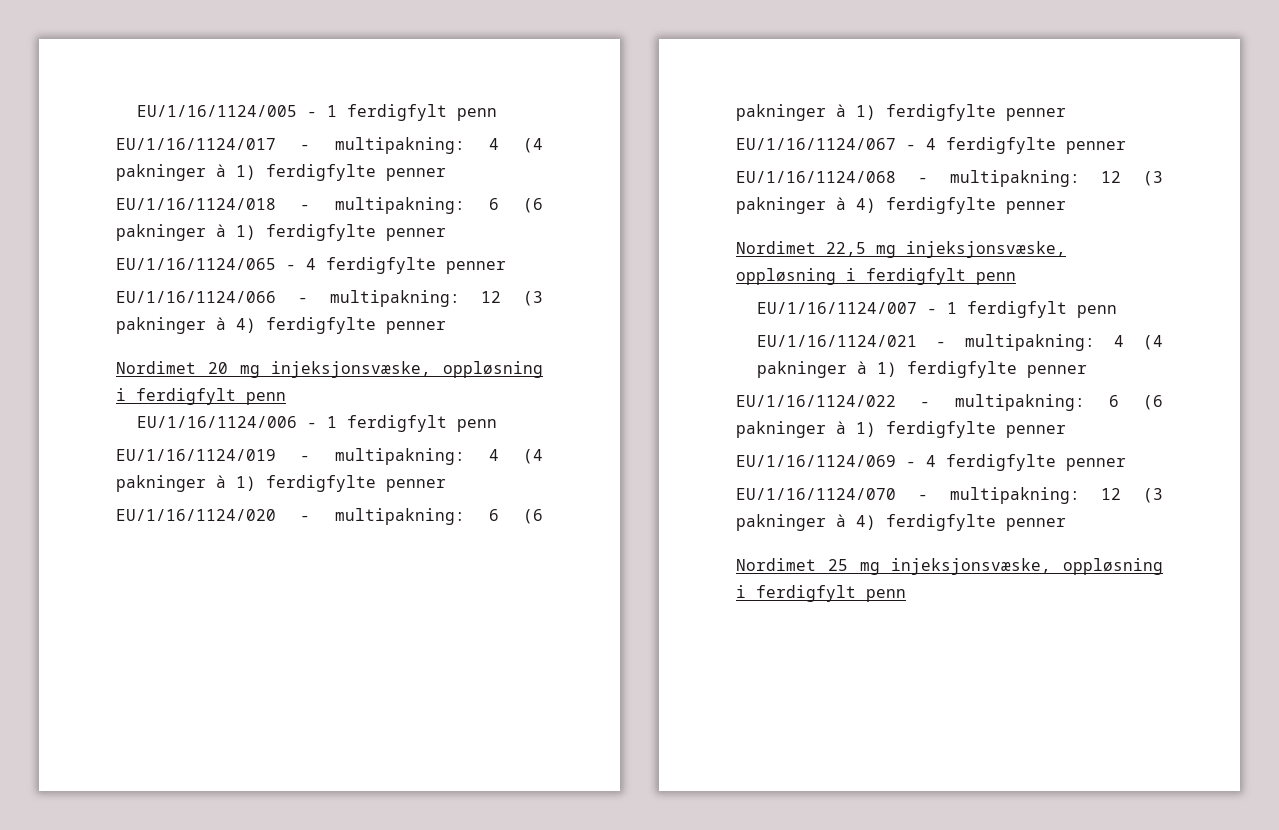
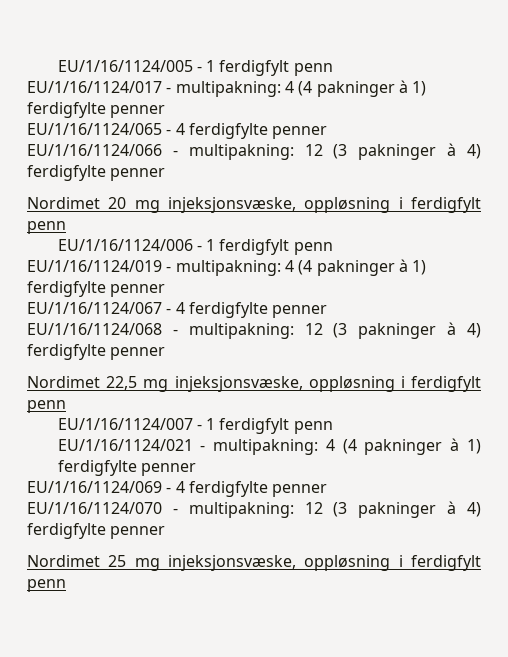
- EU/1/16/1124/018 - multipakning: 6 (6 pakninger à 1) ferdigfylte penner
- EU/1/16/1124/020 - multipakning: 6 (6 pakninger à 1) ferdigfylte penner
- EU/1/16/1124/022 - multipakning: 6 (6 pakninger à 1) ferdigfylte penner

